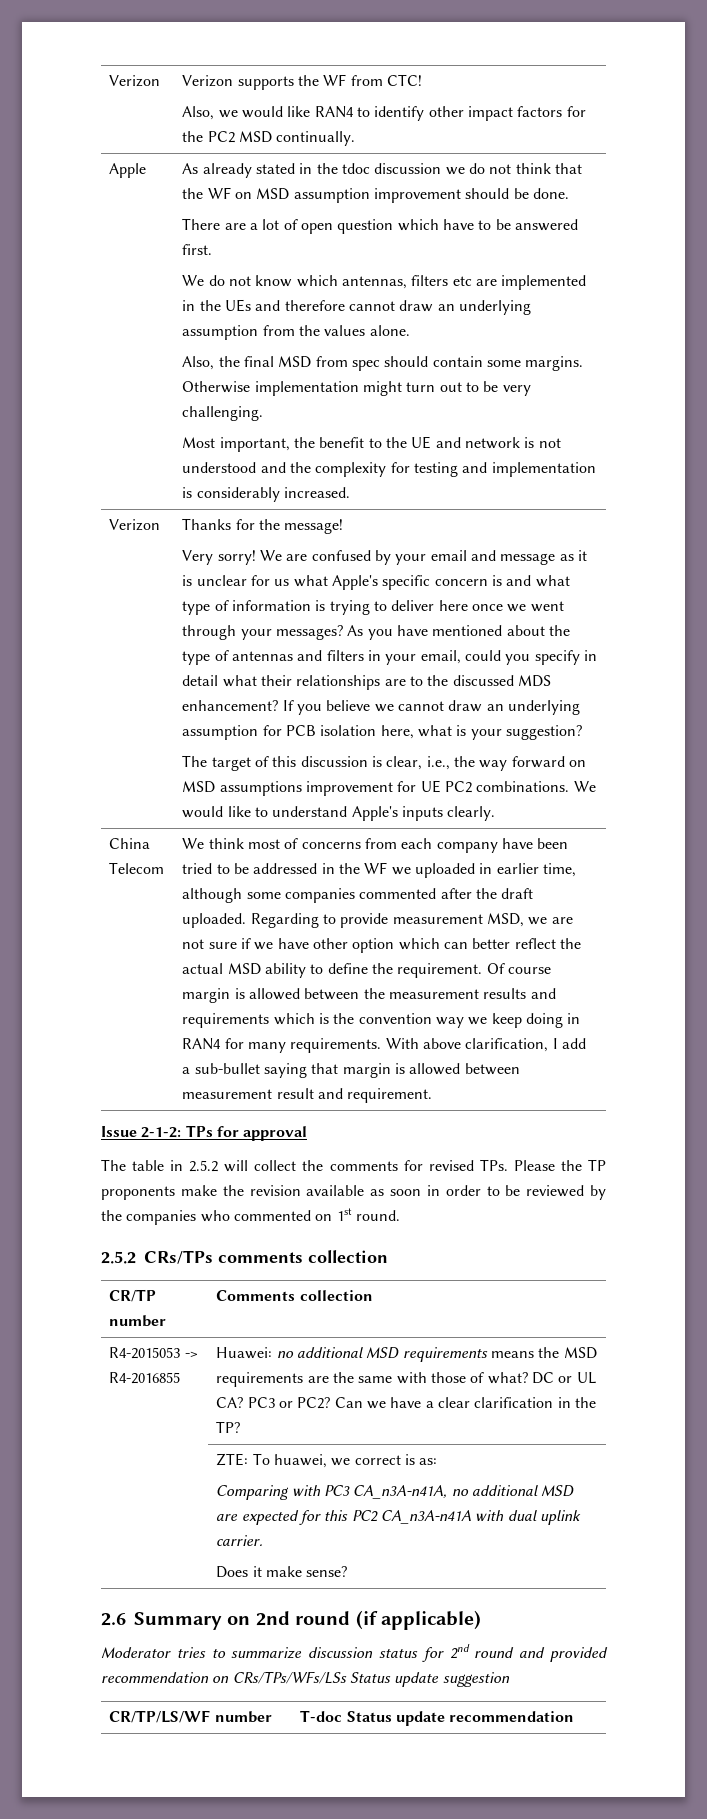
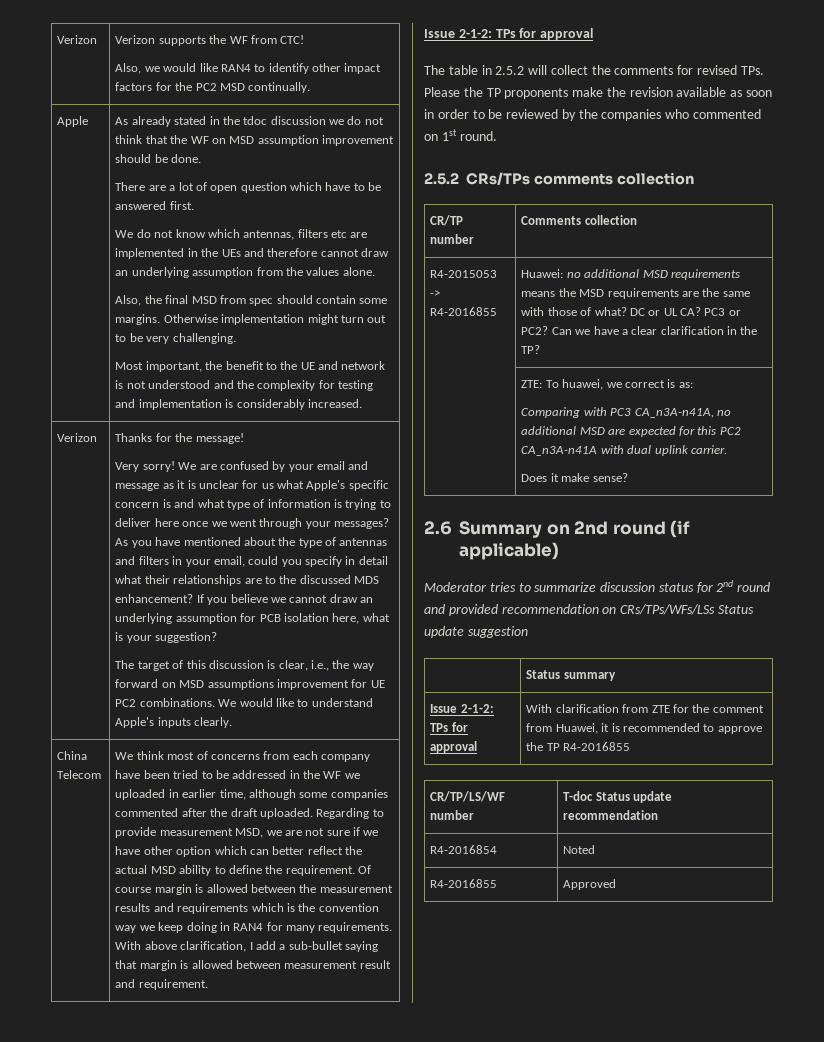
+ | Status summary
+ Issue 2-1-2: TPs for approval | With clarification from ZTE for the comment from Huawei, it is recommended to approve the TP R4-2016855
+ R4-2016854 | Noted
+ R4-2016855 | Approved

